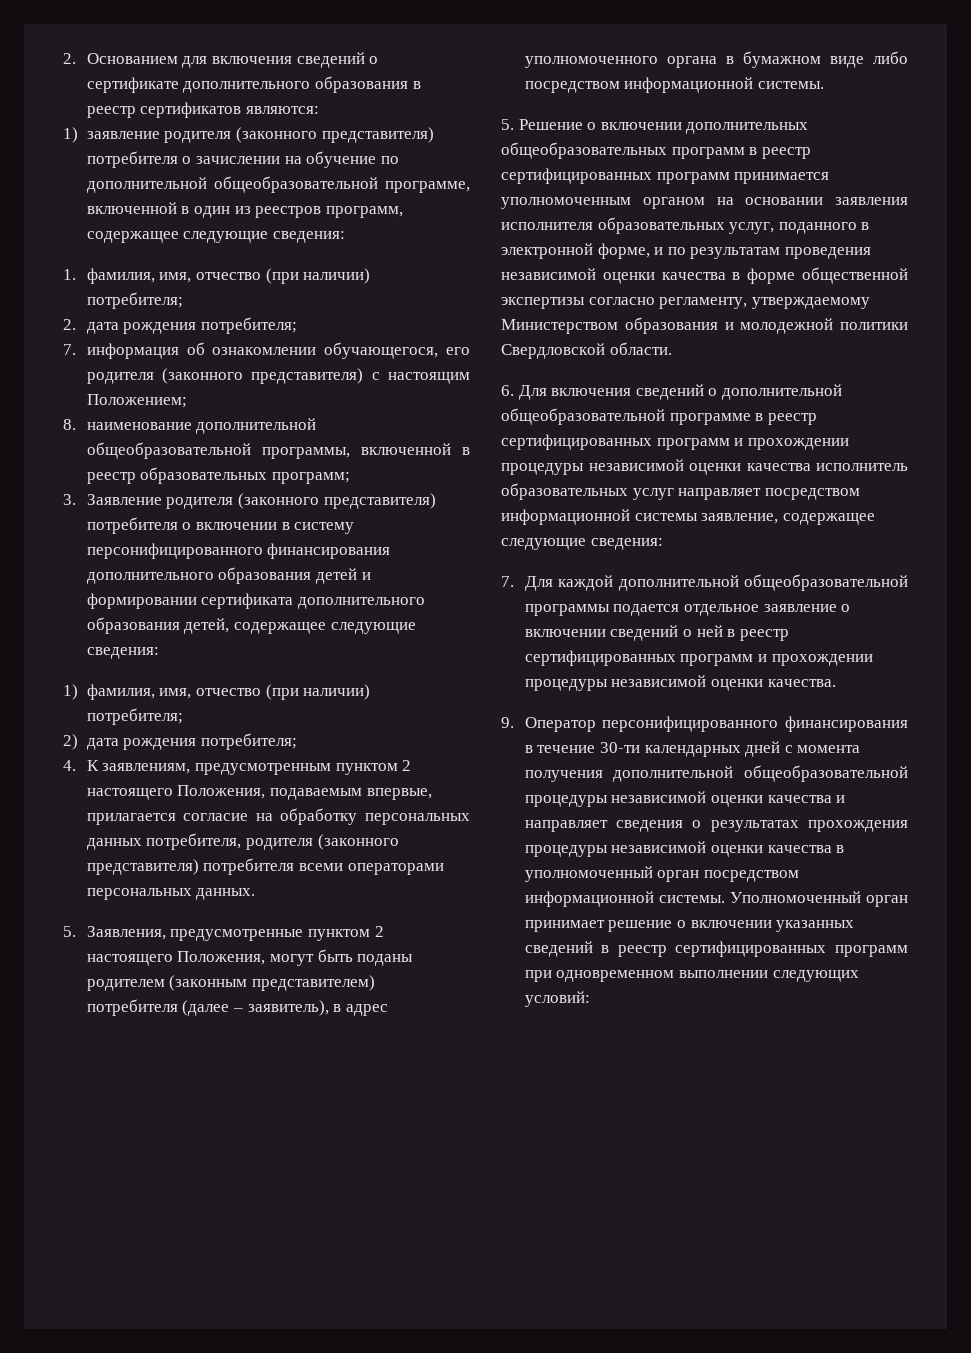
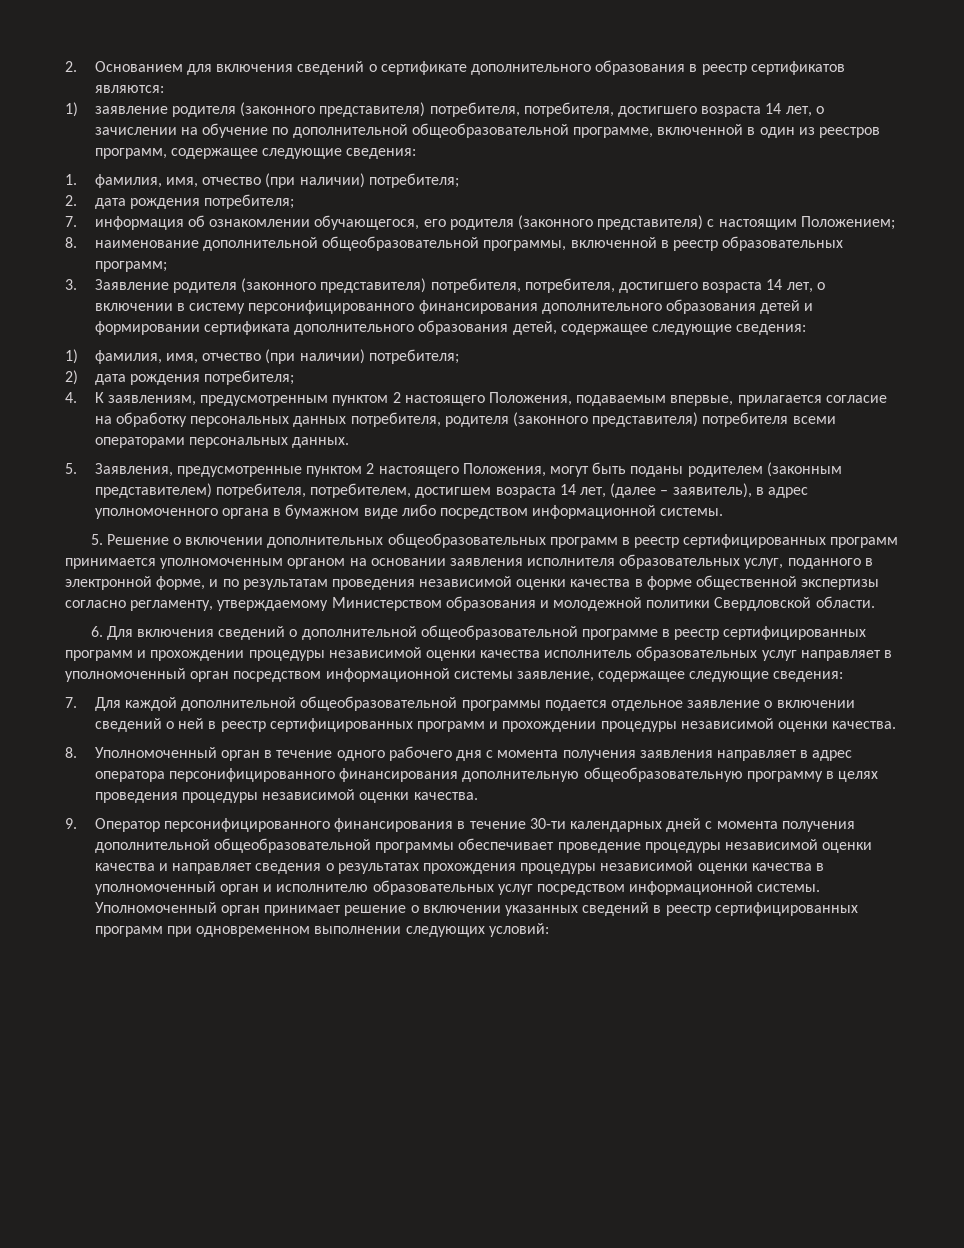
- 1) заявление родителя (законного представителя) потребителя о зачислении на обучение по дополнительной общеобразовательной программе, включенной в один из реестров программ, содержащее следующие сведения:
+ 1) заявление родителя (законного представителя) потребителя, потребителя, достигшего возраста 14 лет, о зачислении на обучение по дополнительной общеобразовательной программе, включенной в один из реестров программ, содержащее следующие сведения:
- 3. Заявление родителя (законного представителя) потребителя о включении в систему персонифицированного финансирования дополнительного образования детей и формировании сертификата дополнительного образования детей, содержащее следующие сведения:
+ 3. Заявление родителя (законного представителя) потребителя, потребителя, достигшего возраста 14 лет, о включении в систему персонифицированного финансирования дополнительного образования детей и формировании сертификата дополнительного образования детей, содержащее следующие сведения:
- 5. Заявления, предусмотренные пунктом 2 настоящего Положения, могут быть поданы родителем (законным представителем) потребителя (далее – заявитель), в адрес уполномоченного органа в бумажном виде либо посредством информационной системы.
+ 5. Заявления, предусмотренные пунктом 2 настоящего Положения, могут быть поданы родителем (законным представителем) потребителя, потребителем, достигшем возраста 14 лет, (далее – заявитель), в адрес уполномоченного органа в бумажном виде либо посредством информационной системы.
- 6. Для включения сведений о дополнительной общеобразовательной программе в реестр сертифицированных программ и прохождении процедуры независимой оценки качества исполнитель образовательных услуг направляет посредством информационной системы заявление, содержащее следующие сведения:
+ 6. Для включения сведений о дополнительной общеобразовательной программе в реестр сертифицированных программ и прохождении процедуры независимой оценки качества исполнитель образовательных услуг направляет в уполномоченный орган посредством информационной системы заявление, содержащее следующие сведения:
+ 8. Уполномоченный орган в течение одного рабочего дня с момента получения заявления направляет в адрес оператора персонифицированного финансирования дополнительную общеобразовательную программу в целях проведения процедуры независимой оценки качества.
- 9. Оператор персонифицированного финансирования в течение 30-ти календарных дней с момента получения дополнительной общеобразовательной процедуры независимой оценки качества и направляет сведения о результатах прохождения процедуры независимой оценки качества в уполномоченный орган посредством информационной системы.
+ 9. Оператор персонифицированного финансирования в течение 30-ти календарных дней с момента получения дополнительной общеобразовательной программы обеспечивает проведение процедуры независимой оценки качества и направляет сведения о результатах прохождения процедуры независимой оценки качества в уполномоченный орган и исполнителю образовательных услуг посредством информационной системы.

